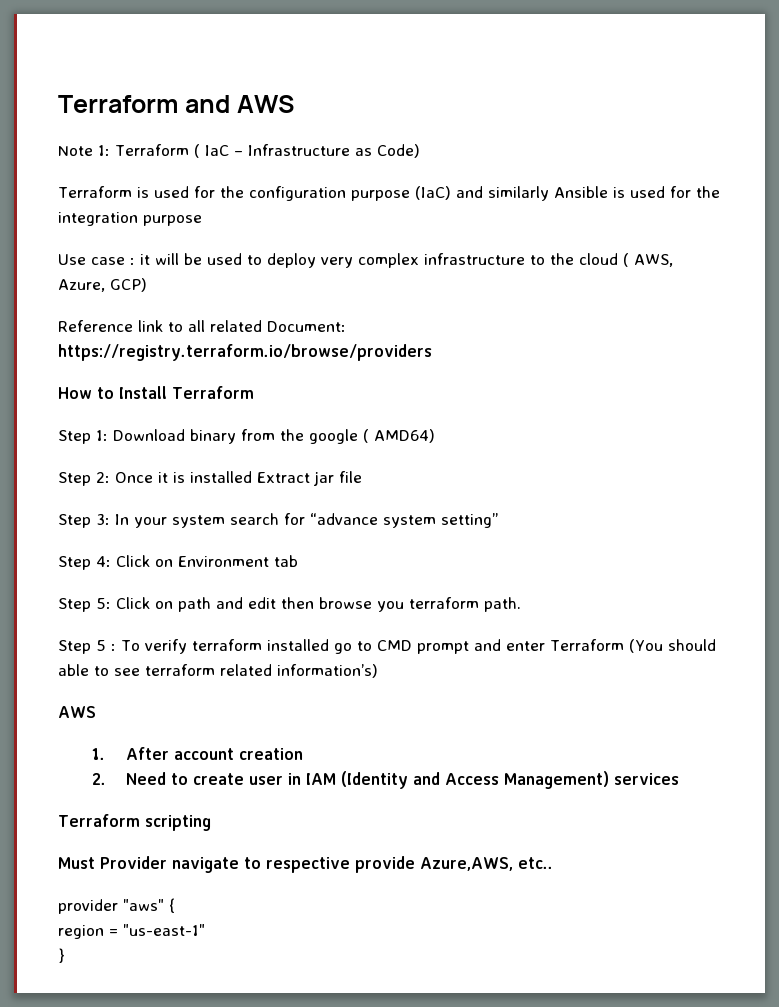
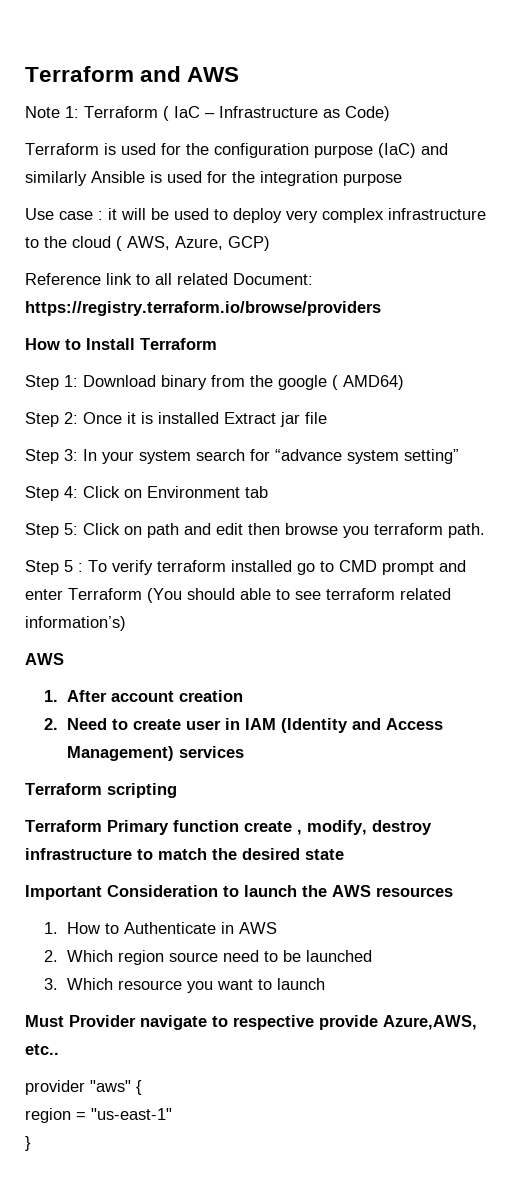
+ Terraform Primary function create , modify, destroy infrastructure to match the desired state
+ Important Consideration to launch the AWS resources
+ 1. How to Authenticate in AWS
+ 2. Which region source need to be launched
+ 3. Which resource you want to launch

